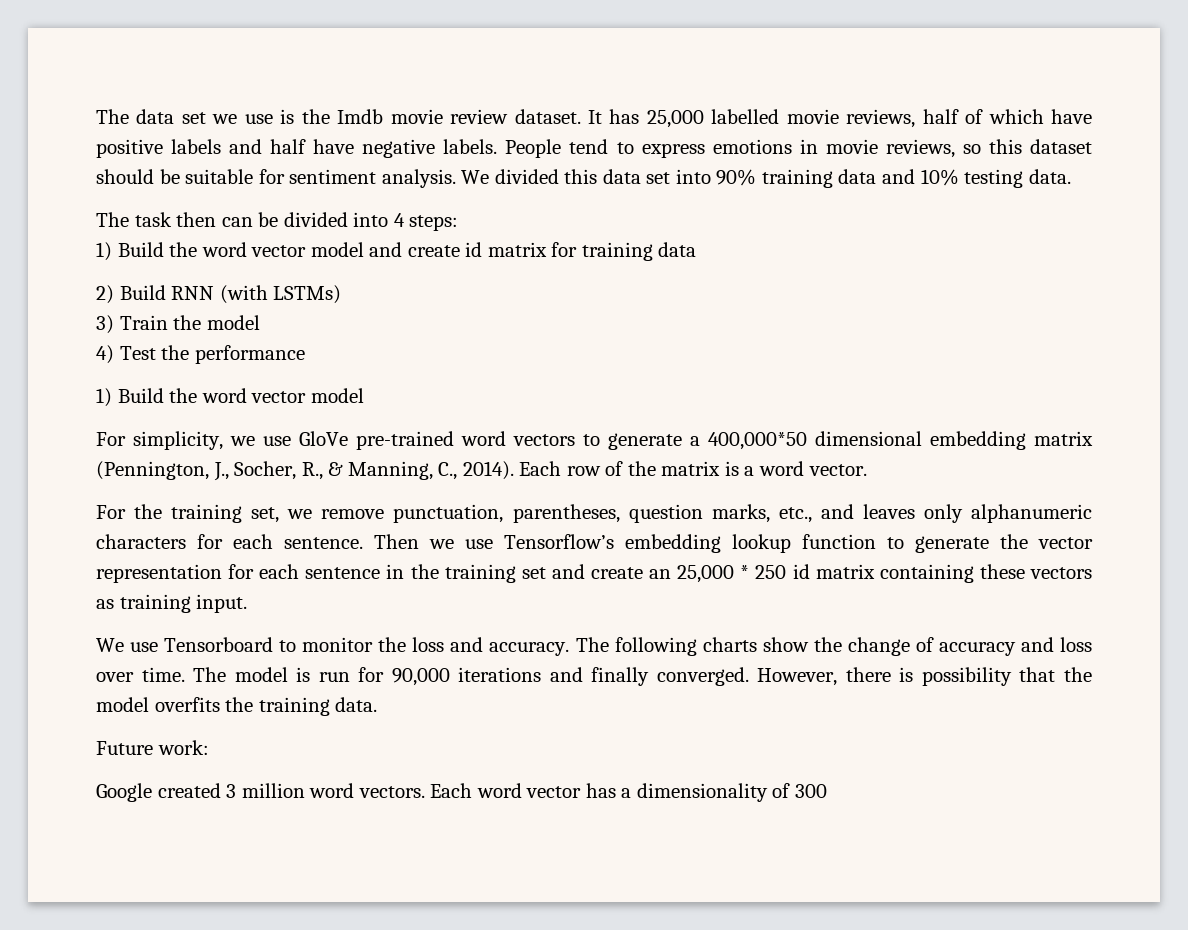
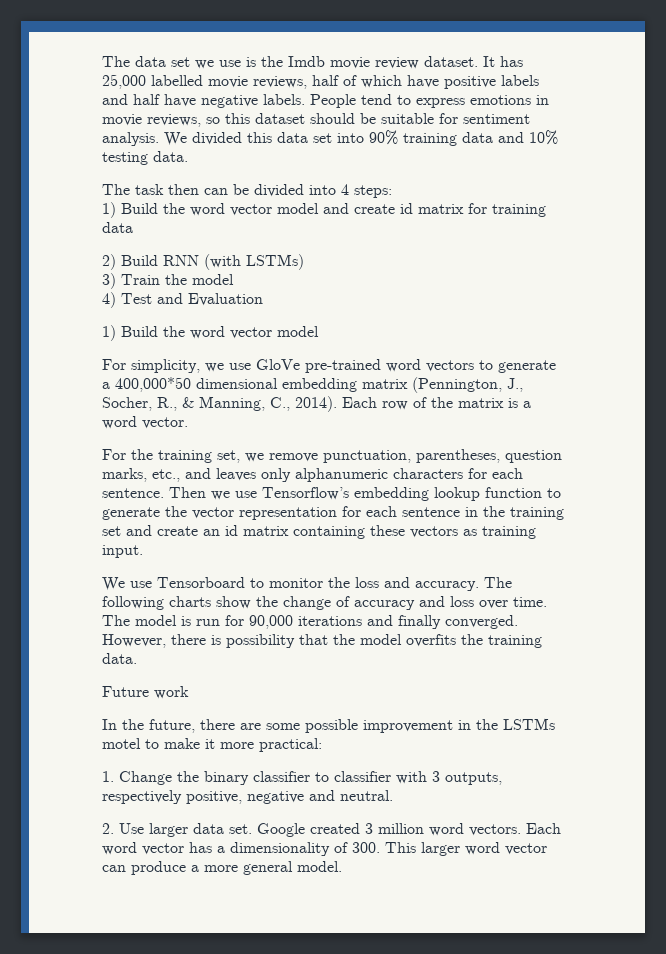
- 4) Test the performance
+ 4) Test and Evaluation
- Then we use Tensorflow’s embedding lookup function to generate the vector representation for each sentence in the training set and create an 25,000 * 250 id matrix containing these vectors as training input.
+ Then we use Tensorflow’s embedding lookup function to generate the vector representation for each sentence in the training set and create an id matrix containing these vectors as training input.
- Future work:
- Google created 3 million word vectors.
+ Future work
+ In the future, there are some possible improvement in the LSTMs motel to make it more practical:
+ 1. Change the binary classifier to classifier with 3 outputs, respectively positive, negative and neutral.
+ 2. Use larger data set. Google created 3 million word vectors.
- Each word vector has a dimensionality of 300
+ Each word vector has a dimensionality of 300. This larger word vector can produce a more general model.

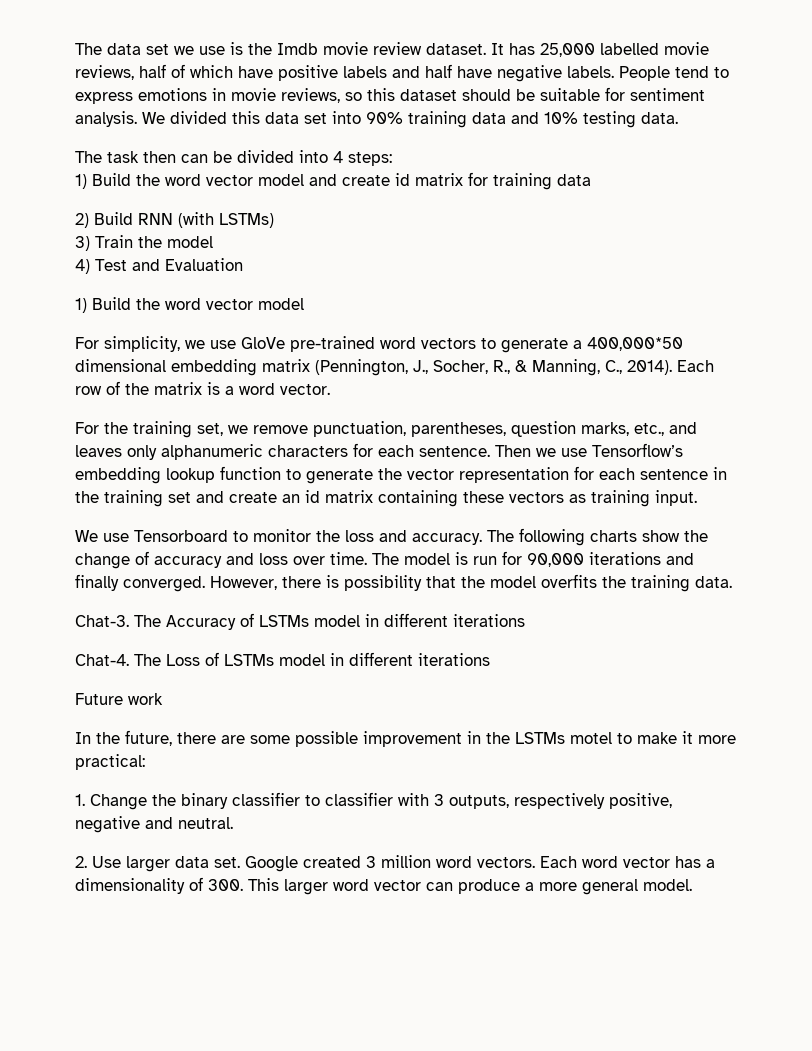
+ Chat-3. The Accuracy of LSTMs model in different iterations
+ Chat-4. The Loss of LSTMs model in different iterations

